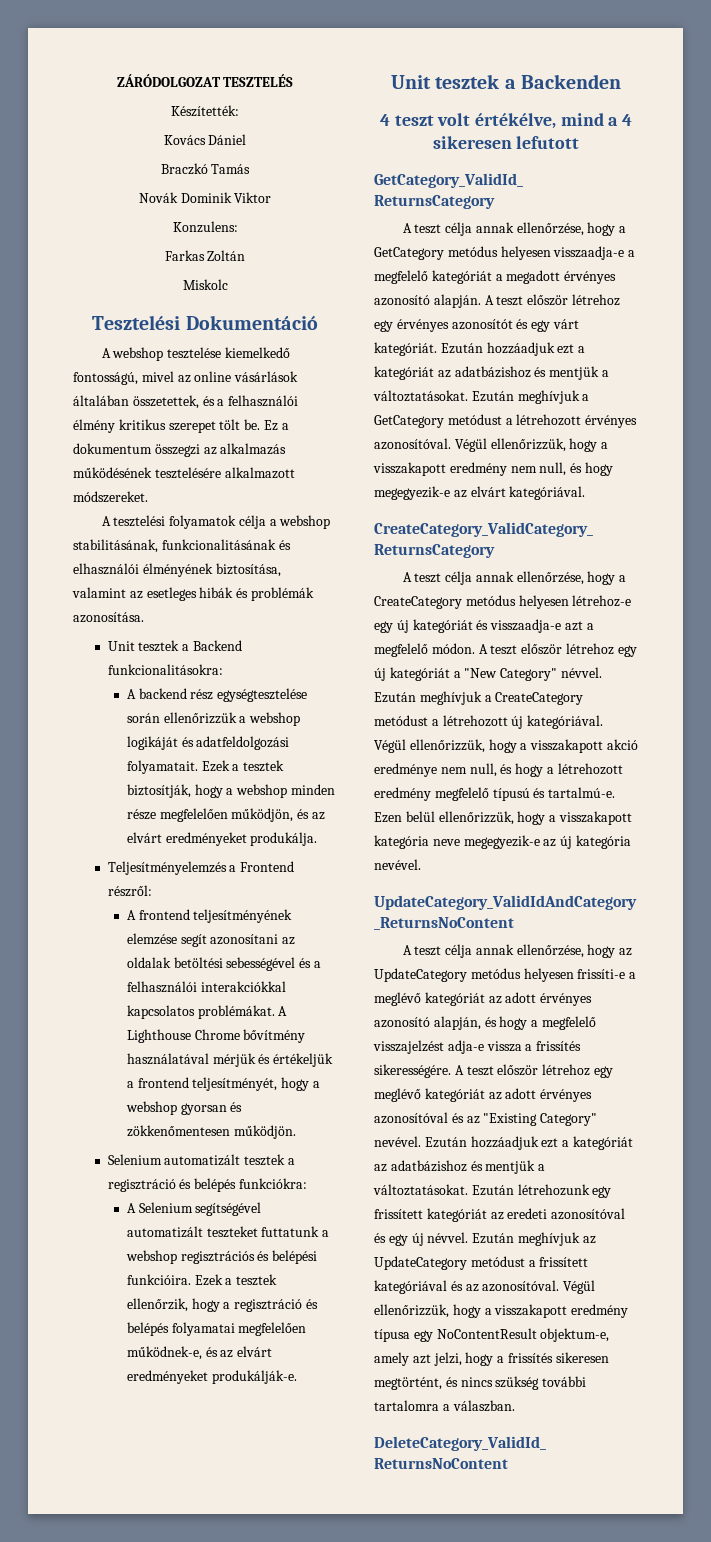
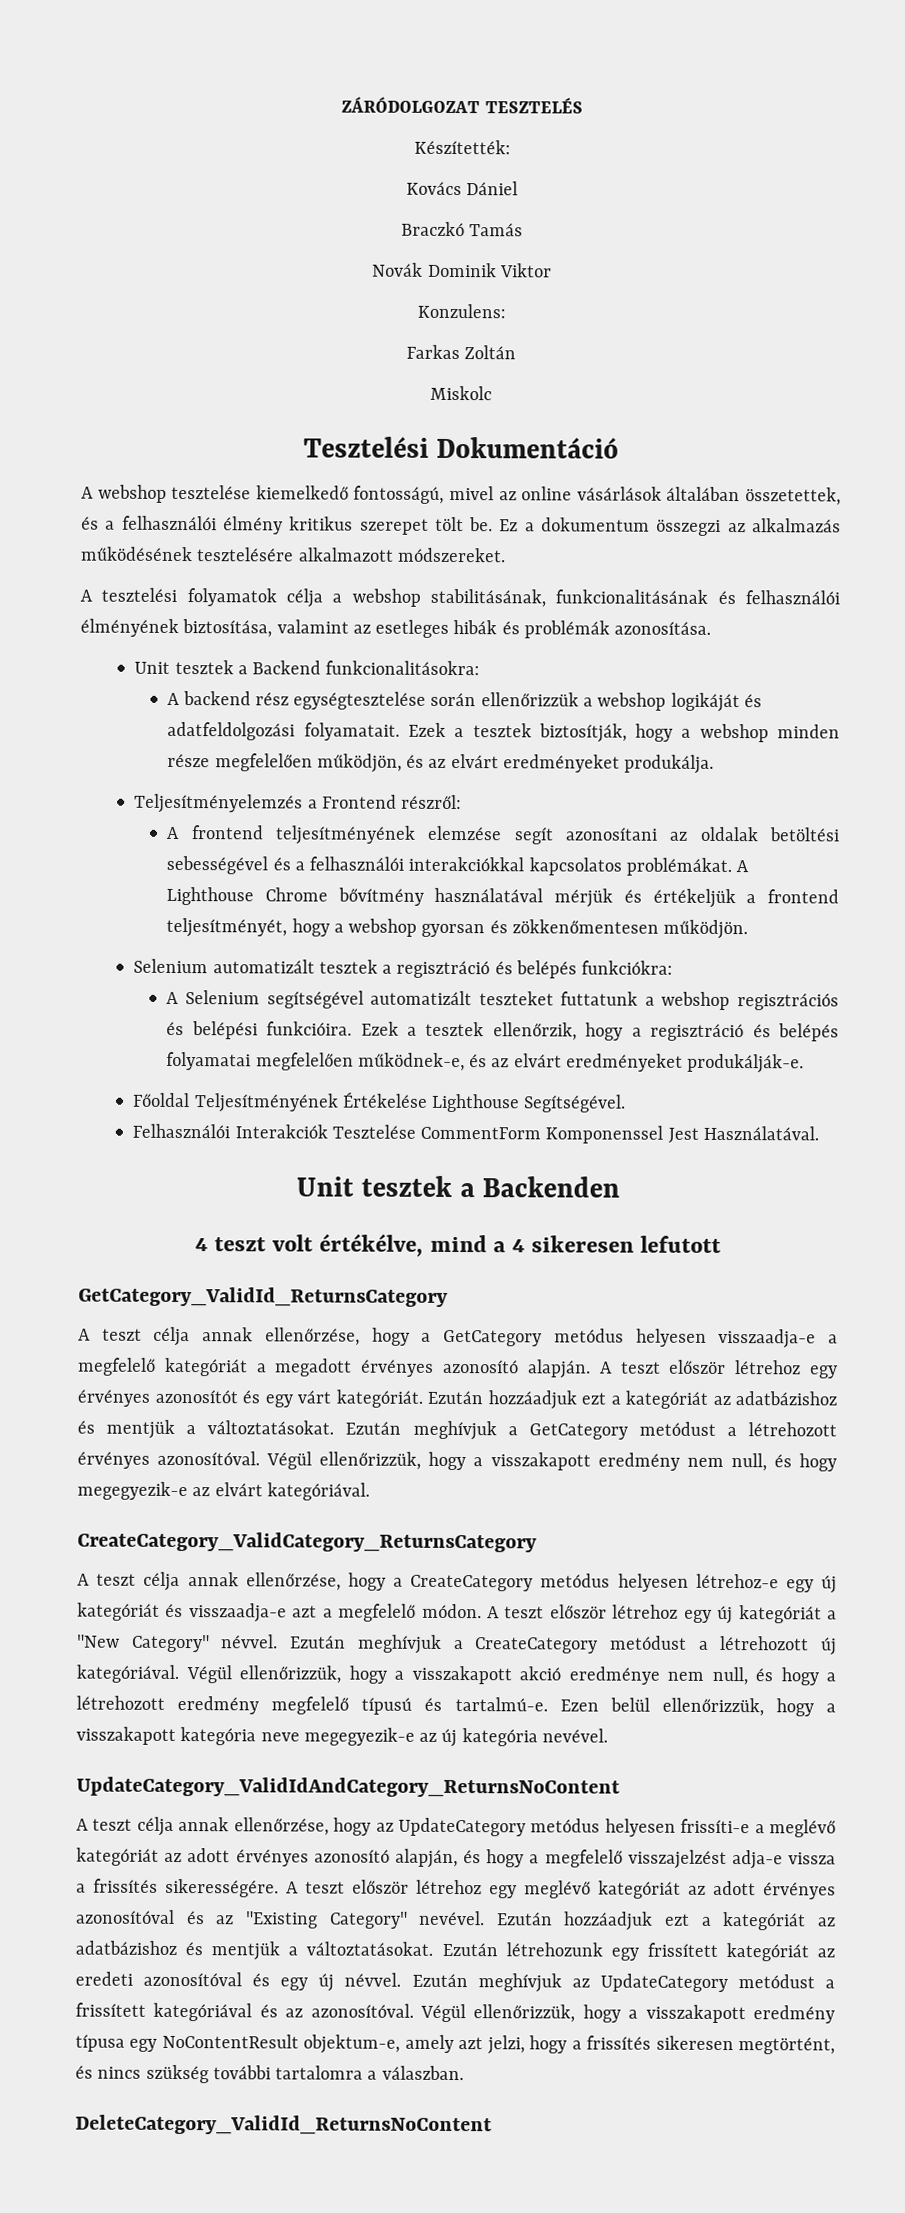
- A tesztelési folyamatok célja a webshop stabilitásának, funkcionalitásának és elhasználói élményének biztosítása, valamint az esetleges hibák és problémák azonosítása.
+ A tesztelési folyamatok célja a webshop stabilitásának, funkcionalitásának és felhasználói élményének biztosítása, valamint az esetleges hibák és problémák azonosítása.
+ Főoldal Teljesítményének Értékelése Lighthouse Segítségével.
+ Felhasználói Interakciók Tesztelése CommentForm Komponenssel Jest Használatával.

